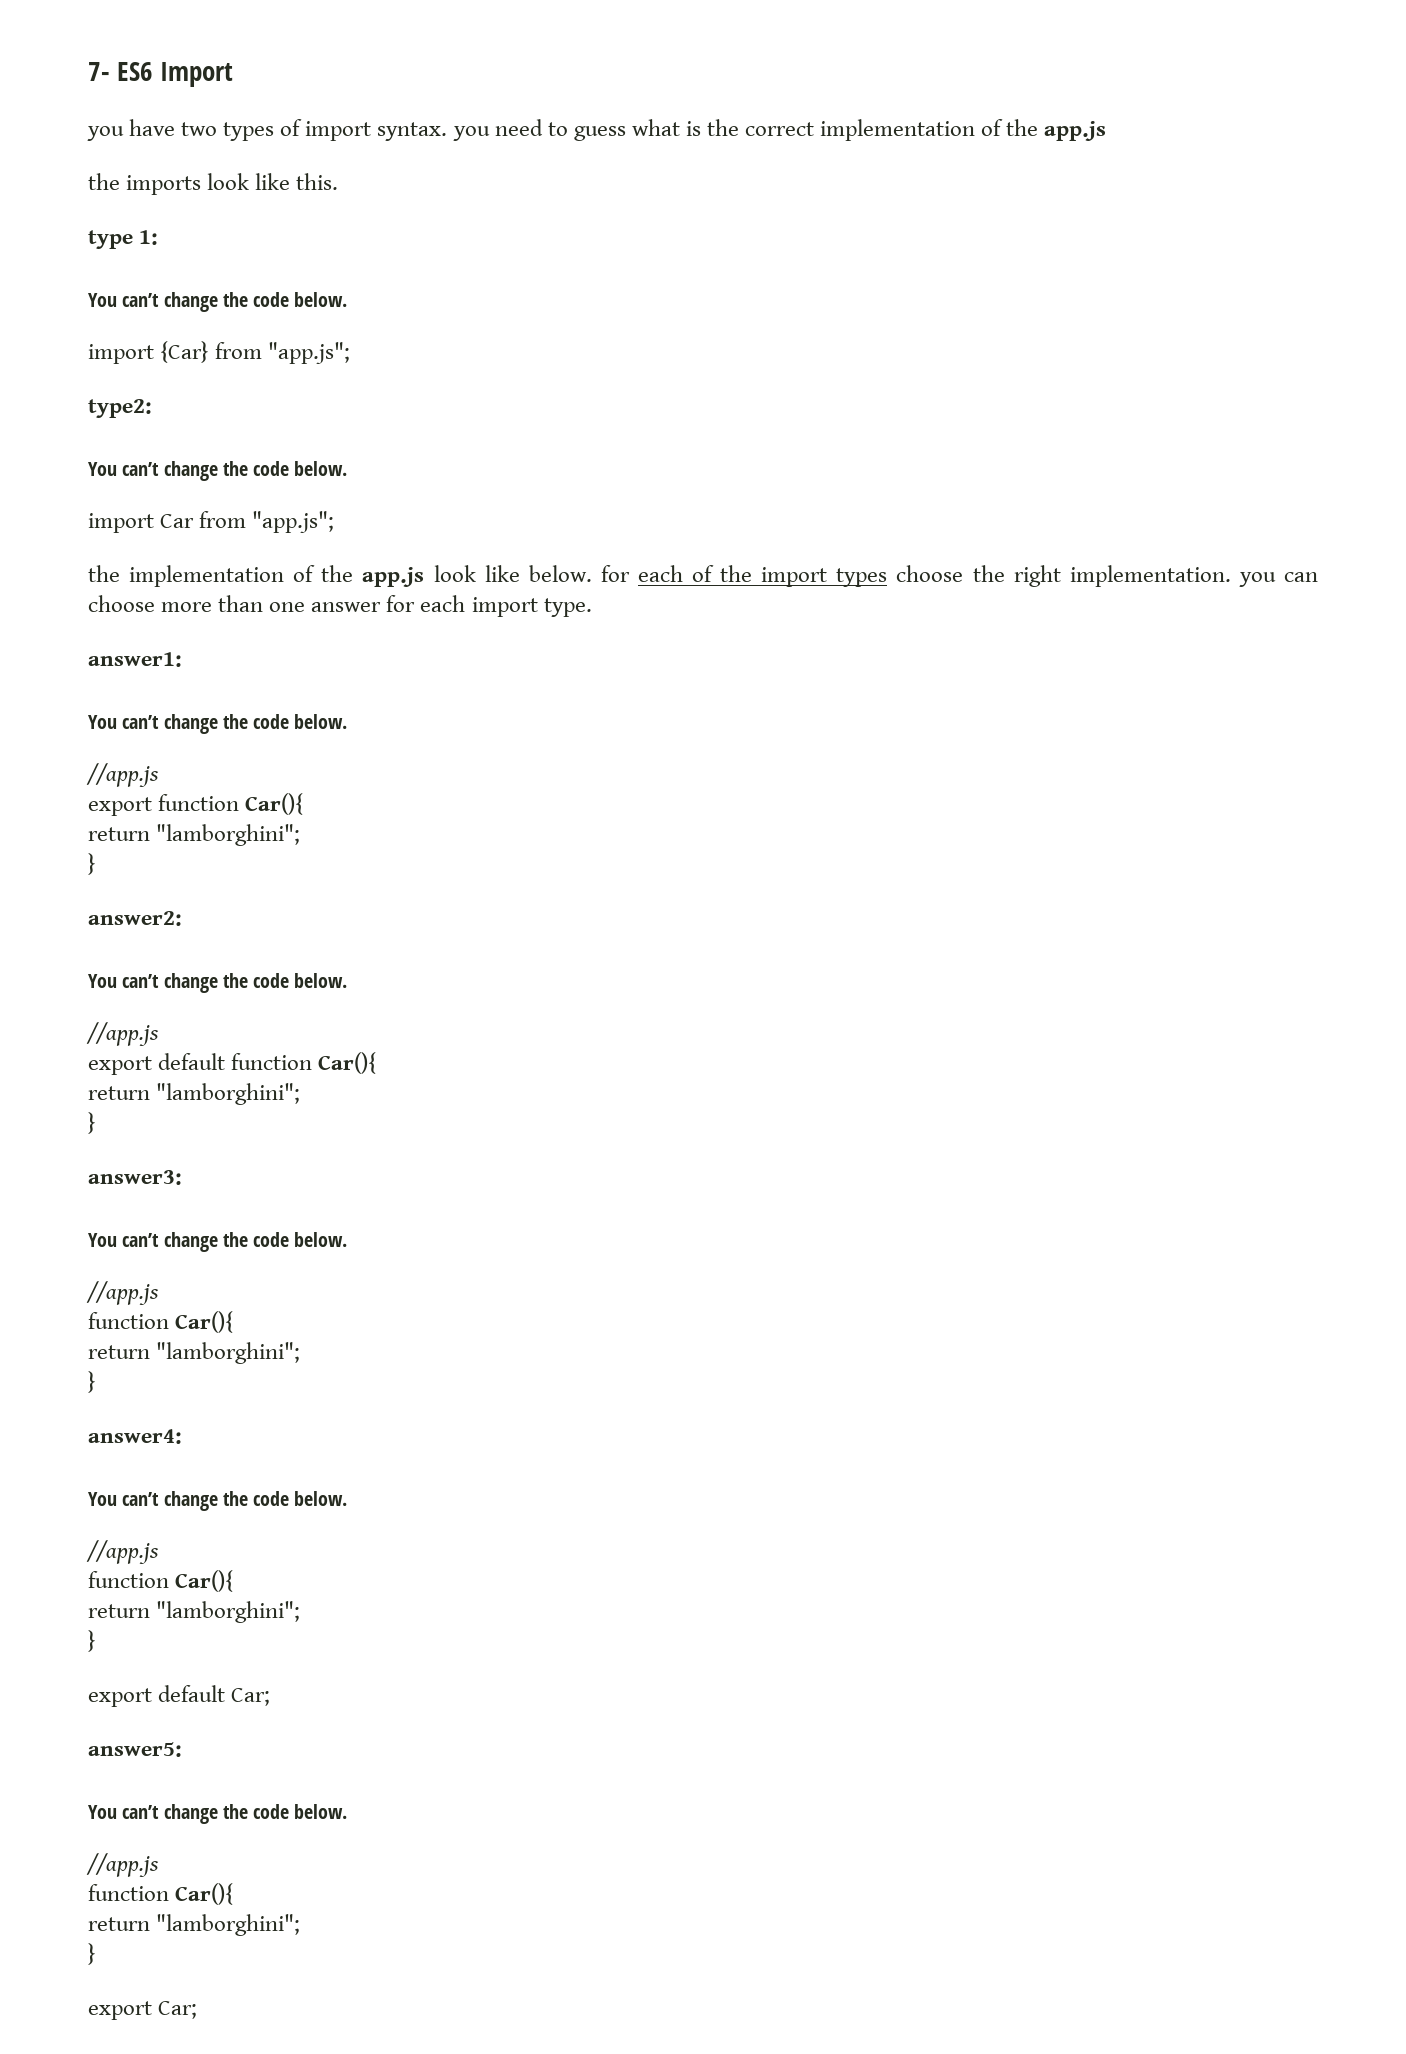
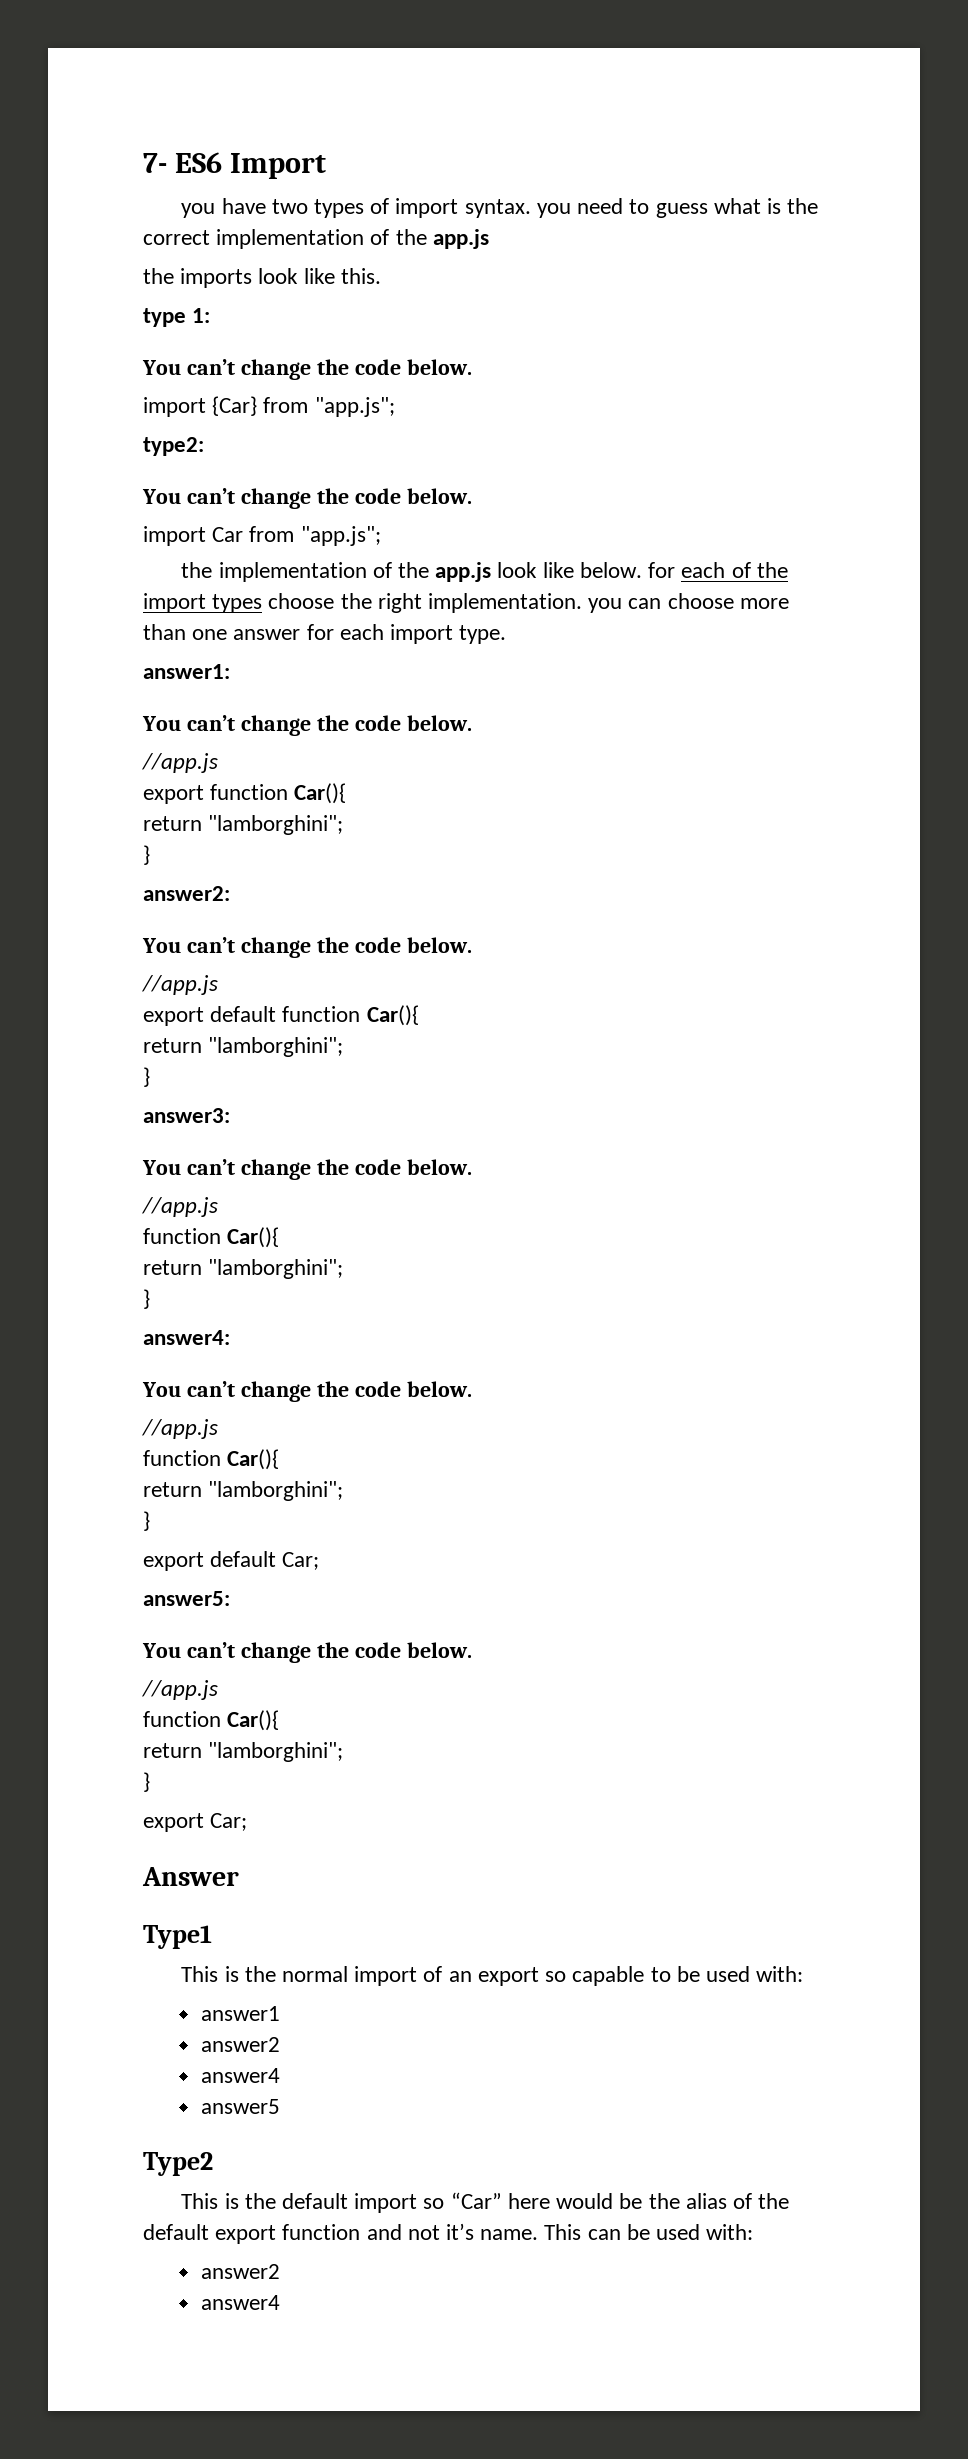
+ Answer
+ Type1
+ This is the normal import of an export so capable to be used with:
+ answer1
+ answer2
+ answer4
+ answer5
+ Type2
+ This is the default import so “Car” here would be the alias of the default export function and not it’s name. This can be used with:
+ answer2
+ answer4

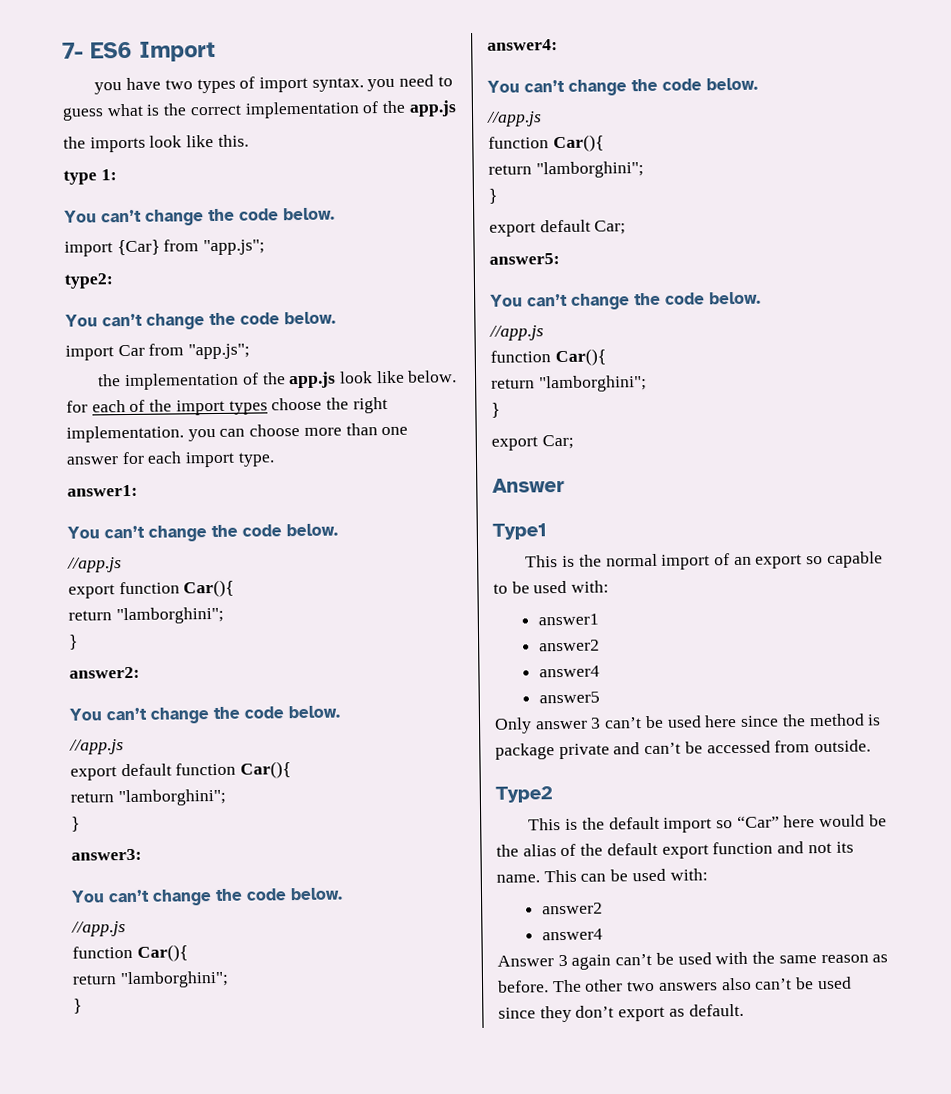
+ Only answer 3 can’t be used here since the method is package private and can’t be accessed from outside.
- This is the default import so “Car” here would be the alias of the default export function and not it’s name.
+ This is the default import so “Car” here would be the alias of the default export function and not its name.
+ Answer 3 again can’t be used with the same reason as before. The other two answers also can’t be used since they don’t export as default.

